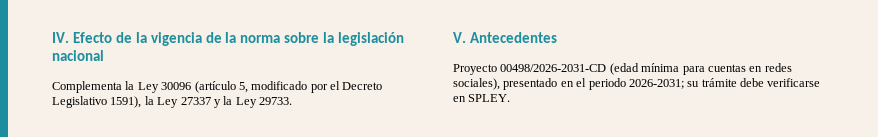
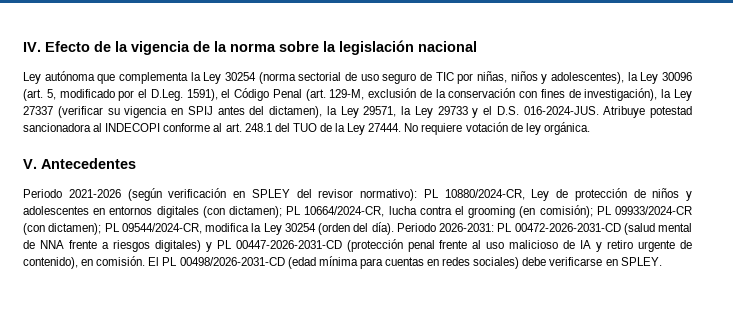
- Complementa la Ley 30096 (artículo 5, modificado por el Decreto Legislativo 1591), la Ley 27337 y la Ley 29733.
+ Ley autónoma que complementa la Ley 30254 (norma sectorial de uso seguro de TIC por niñas, niños y adolescentes), la Ley 30096 (art. 5, modificado por el D.Leg. 1591), el Código Penal (art. 129-M, exclusión de la conservación con fines de investigación), la Ley 27337 (verificar su vigencia en SPIJ antes del dictamen), la Ley 29571, la Ley 29733 y el D.S. 016-2024-JUS. Atribuye potestad sancionadora al INDECOPI conforme al art. 248.1 del TUO de la Ley 27444. No requiere votación de ley orgánica.
  V. Antecedentes
- Proyecto 00498/2026-2031-CD (edad mínima para cuentas en redes sociales), presentado en el periodo 2026-2031; su trámite debe verificarse en SPLEY.
+ Periodo 2021-2026 (según verificación en SPLEY del revisor normativo): PL 10880/2024-CR, Ley de protección de niños y adolescentes en entornos digitales (con dictamen); PL 10664/2024-CR, lucha contra el grooming (en comisión); PL 09933/2024-CR (con dictamen); PL 09544/2024-CR, modifica la Ley 30254 (orden del día). Periodo 2026-2031: PL 00472-2026-2031-CD (salud mental de NNA frente a riesgos digitales) y PL 00447-2026-2031-CD (protección penal frente al uso malicioso de IA y retiro urgente de contenido), en comisión. El PL 00498/2026-2031-CD (edad mínima para cuentas en redes sociales) debe verificarse en SPLEY.

